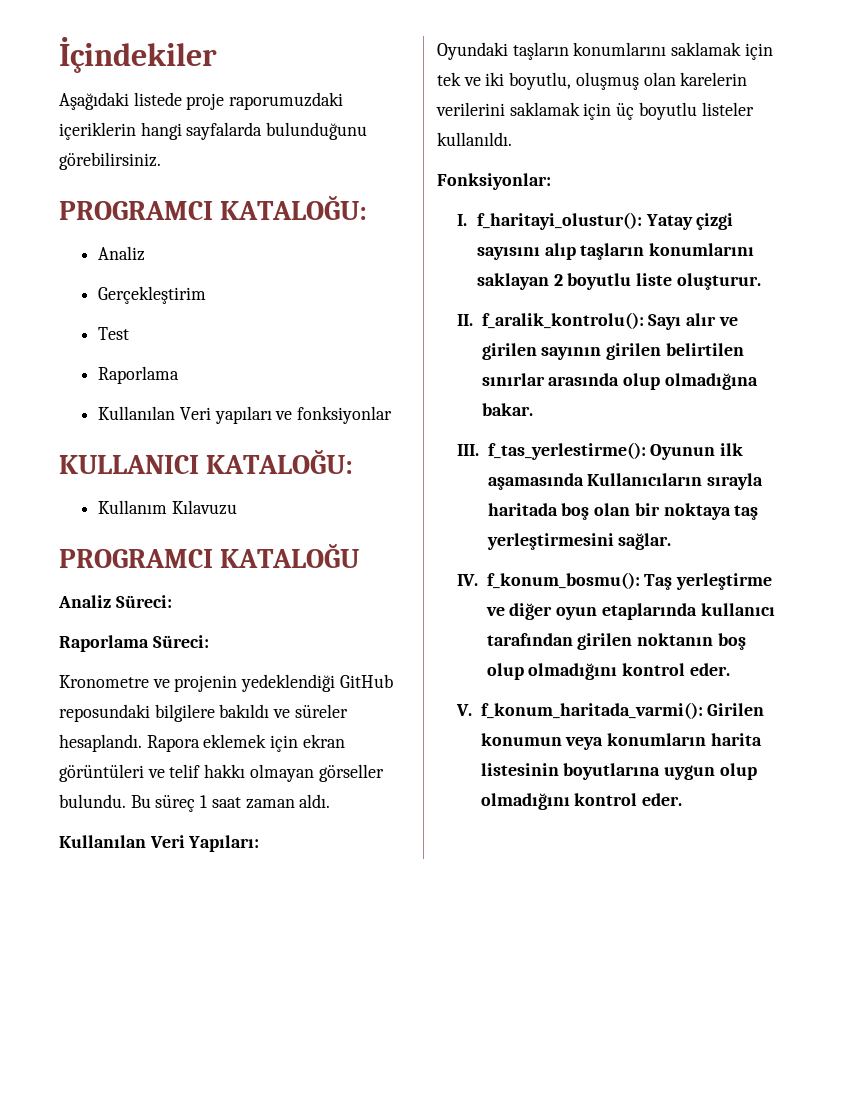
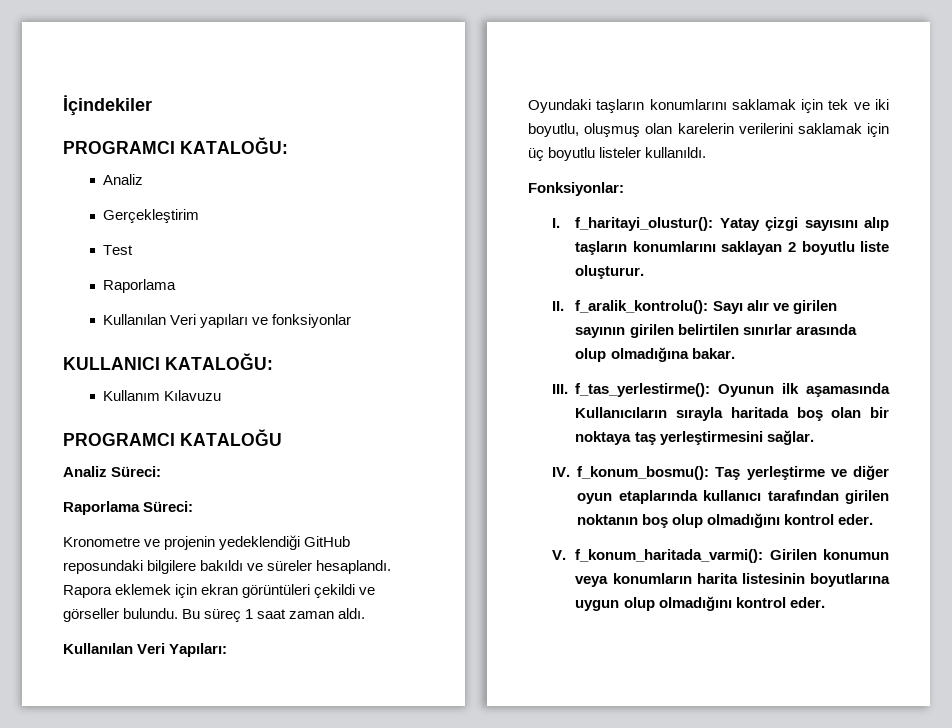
- Aşağıdaki listede proje raporumuzdaki içeriklerin hangi sayfalarda bulunduğunu görebilirsiniz.
- Rapora eklemek için ekran görüntüleri ve telif hakkı olmayan görseller bulundu.
+ Rapora eklemek için ekran görüntüleri çekildi ve görseller bulundu.

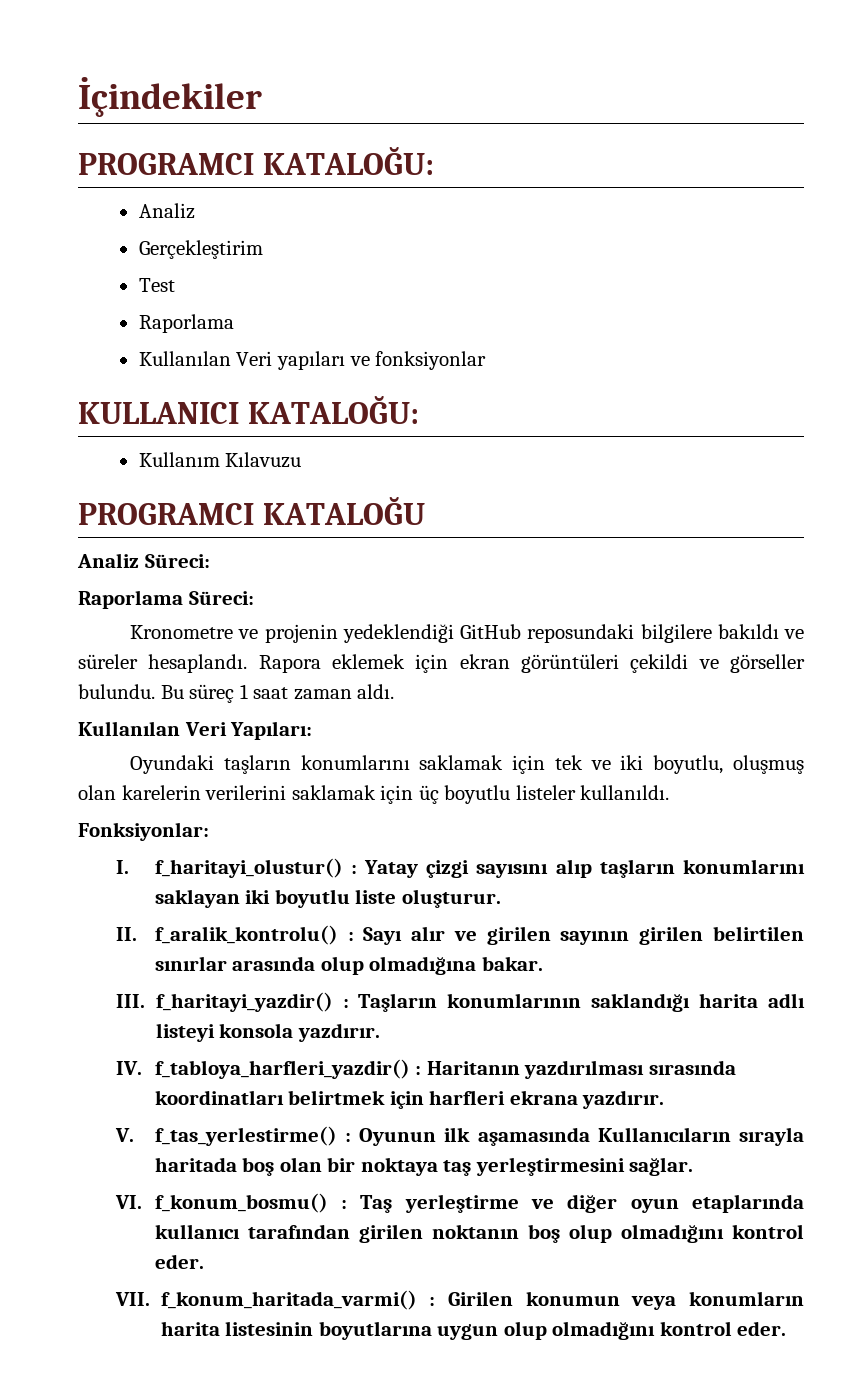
- I. f_haritayi_olustur(): Yatay çizgi sayısını alıp taşların konumlarını saklayan 2 boyutlu liste oluşturur.
+ I. f_haritayi_olustur() : Yatay çizgi sayısını alıp taşların konumlarını saklayan iki boyutlu liste oluşturur.
- II. f_aralik_kontrolu(): Sayı alır ve girilen sayının girilen belirtilen sınırlar arasında olup olmadığına bakar.
+ II. f_aralik_kontrolu() : Sayı alır ve girilen sayının girilen belirtilen sınırlar arasında olup olmadığına bakar.
- III. f_tas_yerlestirme(): Oyunun ilk aşamasında Kullanıcıların sırayla haritada boş olan bir noktaya taş yerleştirmesini sağlar.
+ III. f_haritayi_yazdir() : Taşların konumlarının saklandığı harita adlı listeyi konsola yazdırır.
+ IV. f_tabloya_harfleri_yazdir() : Haritanın yazdırılması sırasında koordinatları belirtmek için harfleri ekrana yazdırır.
+ V. f_tas_yerlestirme() : Oyunun ilk aşamasında Kullanıcıların sırayla haritada boş olan bir noktaya taş yerleştirmesini sağlar.
- IV. f_konum_bosmu(): Taş yerleştirme ve diğer oyun etaplarında kullanıcı tarafından girilen noktanın boş olup olmadığını kontrol eder.
+ VI. f_konum_bosmu() : Taş yerleştirme ve diğer oyun etaplarında kullanıcı tarafından girilen noktanın boş olup olmadığını kontrol eder.
- V. f_konum_haritada_varmi(): Girilen konumun veya konumların harita listesinin boyutlarına uygun olup olmadığını kontrol eder.
+ VII. f_konum_haritada_varmi() : Girilen konumun veya konumların harita listesinin boyutlarına uygun olup olmadığını kontrol eder.

